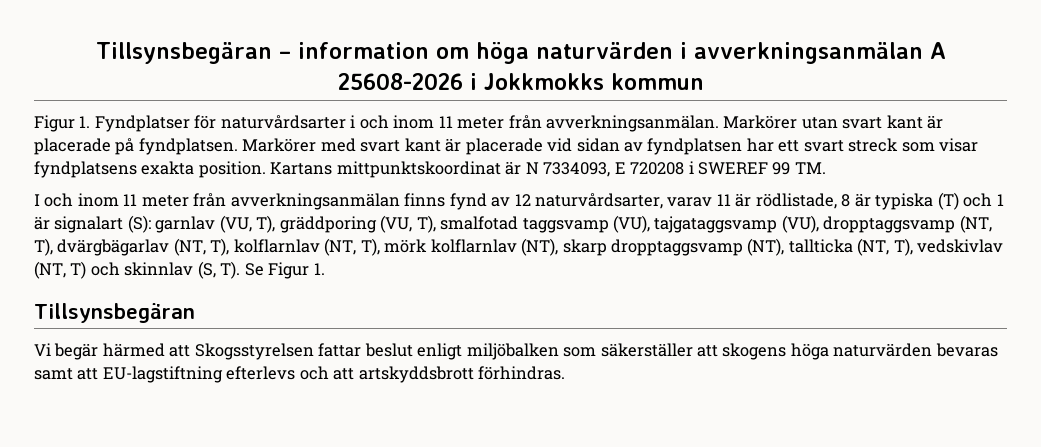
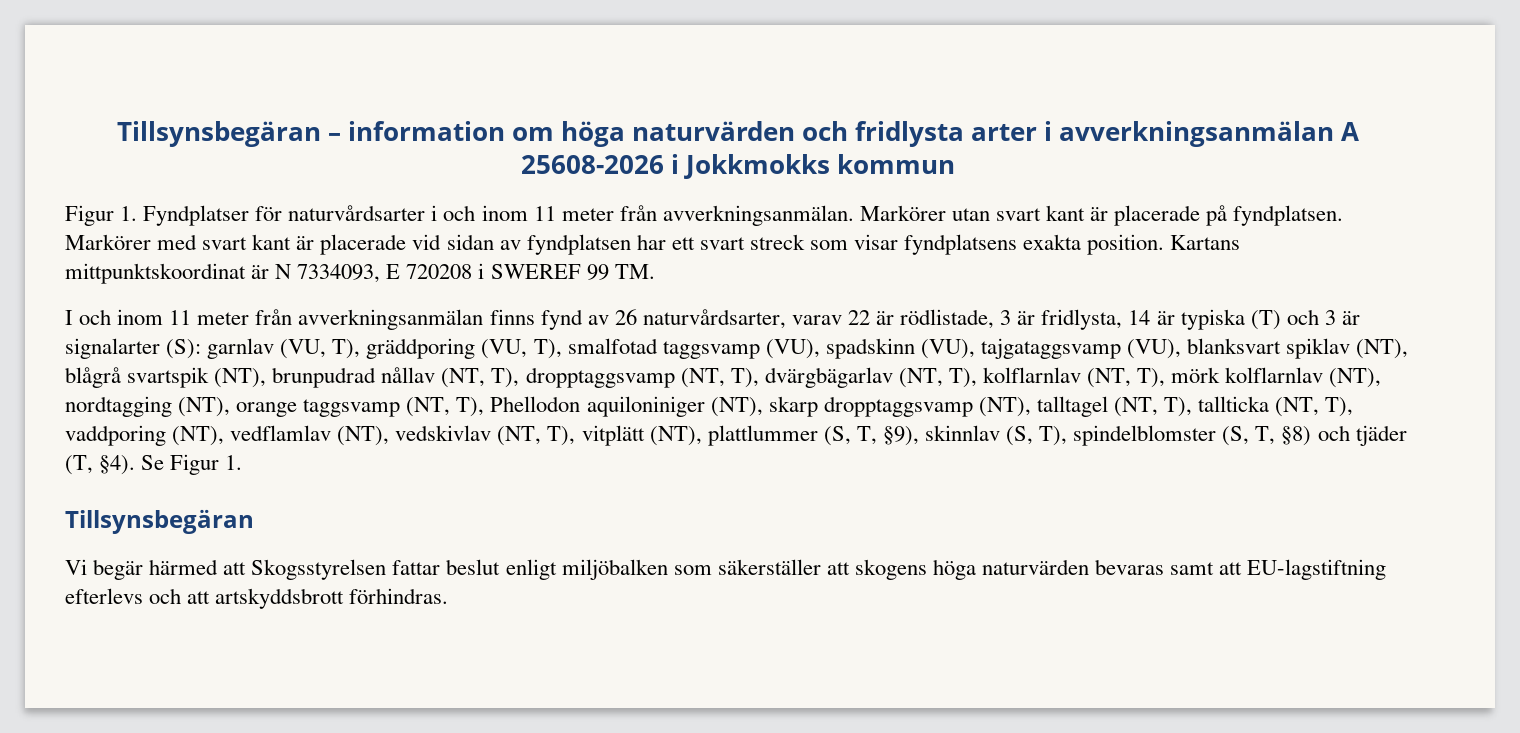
- Tillsynsbegäran – information om höga naturvärden i avverkningsanmälan A 25608-2026 i Jokkmokks kommun
+ Tillsynsbegäran – information om höga naturvärden och fridlysta arter i avverkningsanmälan A 25608-2026 i Jokkmokks kommun
- I och inom 11 meter från avverkningsanmälan finns fynd av 12 naturvårdsarter, varav 11 är rödlistade, 8 är typiska (T) och 1 är signalart (S): garnlav (VU, T), gräddporing (VU, T), smalfotad taggsvamp (VU), tajgataggsvamp (VU), dropptaggsvamp (NT, T), dvärgbägarlav (NT, T), kolflarnlav (NT, T), mörk kolflarnlav (NT), skarp dropptaggsvamp (NT), tallticka (NT, T), vedskivlav (NT, T) och skinnlav (S, T). Se Figur 1.
+ I och inom 11 meter från avverkningsanmälan finns fynd av 26 naturvårdsarter, varav 22 är rödlistade, 3 är fridlysta, 14 är typiska (T) och 3 är signalarter (S): garnlav (VU, T), gräddporing (VU, T), smalfotad taggsvamp (VU), spadskinn (VU), tajgataggsvamp (VU), blanksvart spiklav (NT), blågrå svartspik (NT), brunpudrad nållav (NT, T), dropptaggsvamp (NT, T), dvärgbägarlav (NT, T), kolflarnlav (NT, T), mörk kolflarnlav (NT), nordtagging (NT), orange taggsvamp (NT, T), Phellodon aquiloniniger (NT), skarp dropptaggsvamp (NT), talltagel (NT, T), tallticka (NT, T), vaddporing (NT), vedflamlav (NT), vedskivlav (NT, T), vitplätt (NT), plattlummer (S, T, §9), skinnlav (S, T), spindelblomster (S, T, §8) och tjäder (T, §4). Se Figur 1.

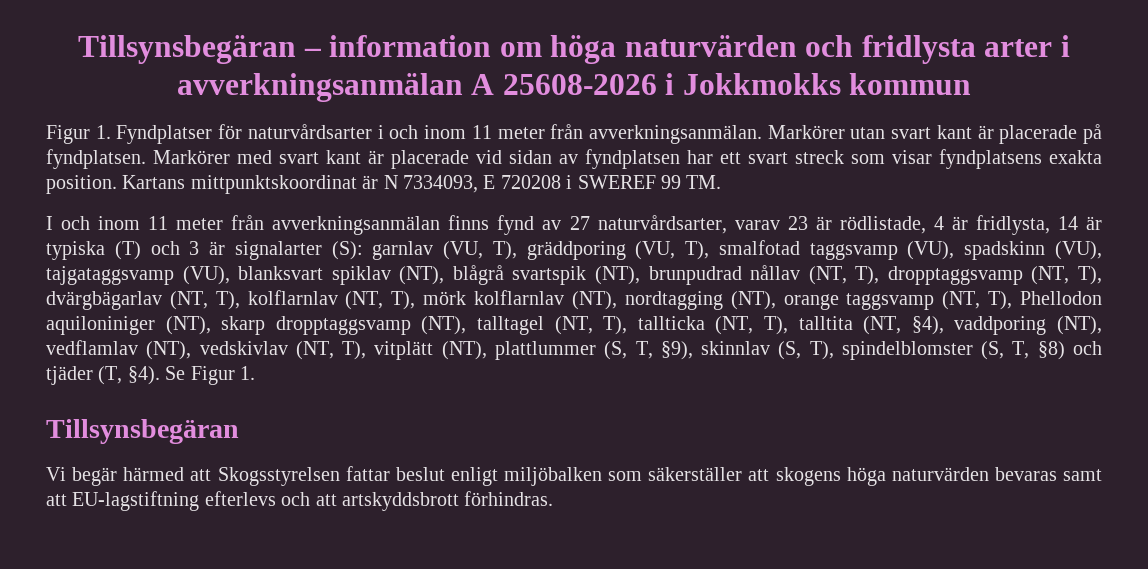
- I och inom 11 meter från avverkningsanmälan finns fynd av 26 naturvårdsarter, varav 22 är rödlistade, 3 är fridlysta, 14 är typiska (T) och 3 är signalarter (S):
+ I och inom 11 meter från avverkningsanmälan finns fynd av 27 naturvårdsarter, varav 23 är rödlistade, 4 är fridlysta, 14 är typiska (T) och 3 är signalarter (S):
- garnlav (VU, T), gräddporing (VU, T), smalfotad taggsvamp (VU), spadskinn (VU), tajgataggsvamp (VU), blanksvart spiklav (NT), blågrå svartspik (NT), brunpudrad nållav (NT, T), dropptaggsvamp (NT, T), dvärgbägarlav (NT, T), kolflarnlav (NT, T), mörk kolflarnlav (NT), nordtagging (NT), orange taggsvamp (NT, T), Phellodon aquiloniniger (NT), skarp dropptaggsvamp (NT), talltagel (NT, T), tallticka (NT, T), vaddporing (NT), vedflamlav (NT), vedskivlav (NT, T), vitplätt (NT), plattlummer (S, T, §9), skinnlav (S, T), spindelblomster (S, T, §8) och tjäder (T, §4).
+ garnlav (VU, T), gräddporing (VU, T), smalfotad taggsvamp (VU), spadskinn (VU), tajgataggsvamp (VU), blanksvart spiklav (NT), blågrå svartspik (NT), brunpudrad nållav (NT, T), dropptaggsvamp (NT, T), dvärgbägarlav (NT, T), kolflarnlav (NT, T), mörk kolflarnlav (NT), nordtagging (NT), orange taggsvamp (NT, T), Phellodon aquiloniniger (NT), skarp dropptaggsvamp (NT), talltagel (NT, T), tallticka (NT, T), talltita (NT, §4), vaddporing (NT), vedflamlav (NT), vedskivlav (NT, T), vitplätt (NT), plattlummer (S, T, §9), skinnlav (S, T), spindelblomster (S, T, §8) och tjäder (T, §4).

